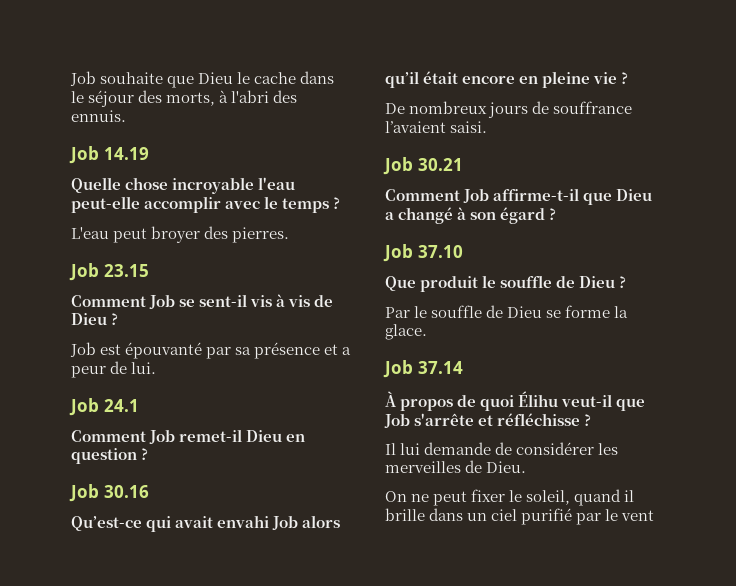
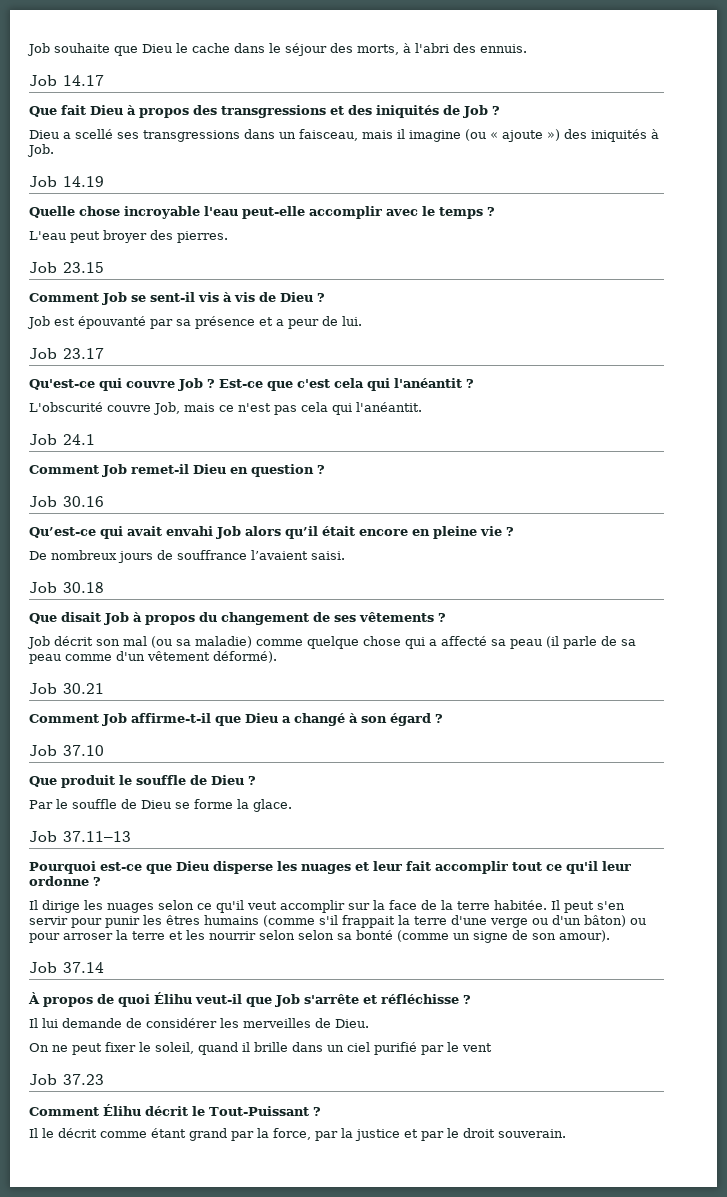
+ Job 14.17
+ Que fait Dieu à propos des transgressions et des iniquités de Job ?
+ Dieu a scellé ses transgressions dans un faisceau, mais il imagine (ou « ajoute ») des iniquités à Job.
+ Job 23.17
+ Qu'est-ce qui couvre Job ? Est-ce que c'est cela qui l'anéantit ?
+ L'obscurité couvre Job, mais ce n'est pas cela qui l'anéantit.
+ Job 30.18
+ Que disait Job à propos du changement de ses vêtements ?
+ Job décrit son mal (ou sa maladie) comme quelque chose qui a affecté sa peau (il parle de sa peau comme d'un vêtement déformé).
+ Job 37.11–13
+ Pourquoi est-ce que Dieu disperse les nuages et leur fait accomplir tout ce qu'il leur ordonne ?
+ Il dirige les nuages selon ce qu'il veut accomplir sur la face de la terre habitée. Il peut s'en servir pour punir les êtres humains (comme s'il frappait la terre d'une verge ou d'un bâton) ou pour arroser la terre et les nourrir selon selon sa bonté (comme un signe de son amour).
+ Job 37.23
+ Comment Élihu décrit le Tout-Puissant ?
+ Il le décrit comme étant grand par la force, par la justice et par le droit souverain.

